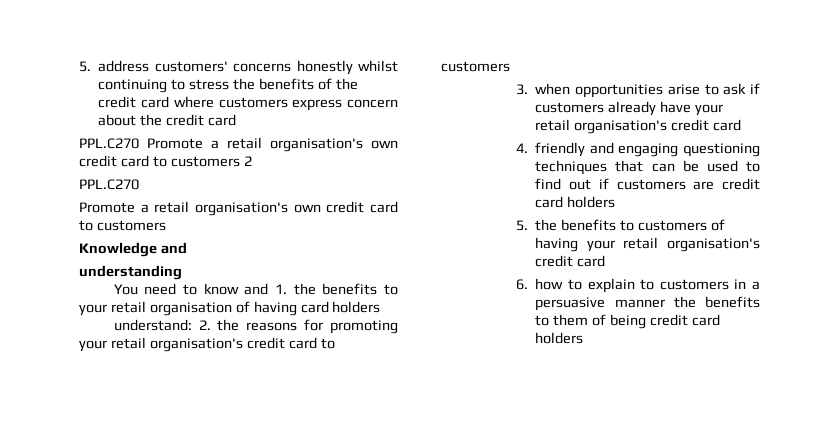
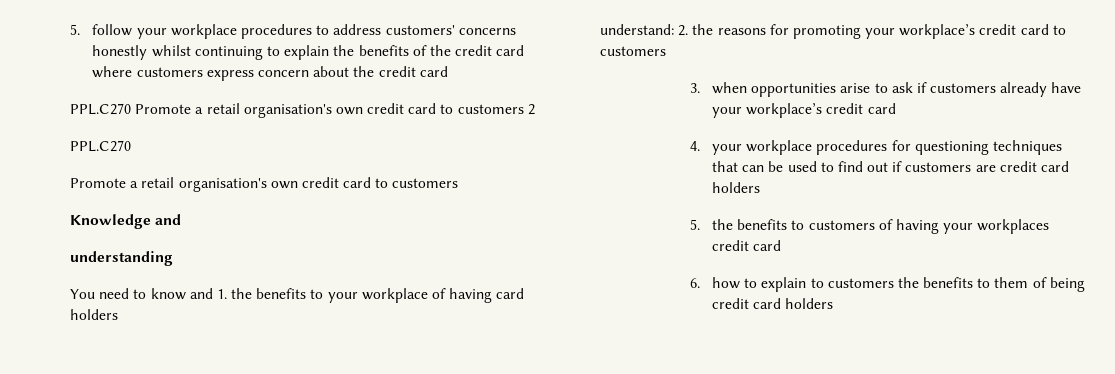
- 5. address customers' concerns honestly whilst continuing to stress the benefits of the credit card where customers express concern about the credit card
+ 5. follow your workplace procedures to address customers' concerns honestly whilst continuing to explain the benefits of the credit card where customers express concern about the credit card
- You need to know and 1. the benefits to your retail organisation of having card holders
+ You need to know and 1. the benefits to your workplace of having card holders
- understand: 2. the reasons for promoting your retail organisation's credit card to customers
+ understand: 2. the reasons for promoting your workplace’s credit card to customers
- 3. when opportunities arise to ask if customers already have your retail organisation's credit card
+ 3. when opportunities arise to ask if customers already have your workplace’s credit card
- 4. friendly and engaging questioning techniques that can be used to find out if customers are credit card holders
+ 4. your workplace procedures for questioning techniques that can be used to find out if customers are credit card holders
- 5. the benefits to customers of having your retail organisation's credit card
+ 5. the benefits to customers of having your workplaces credit card
- 6. how to explain to customers in a persuasive manner the benefits to them of being credit card holders
+ 6. how to explain to customers the benefits to them of being credit card holders

